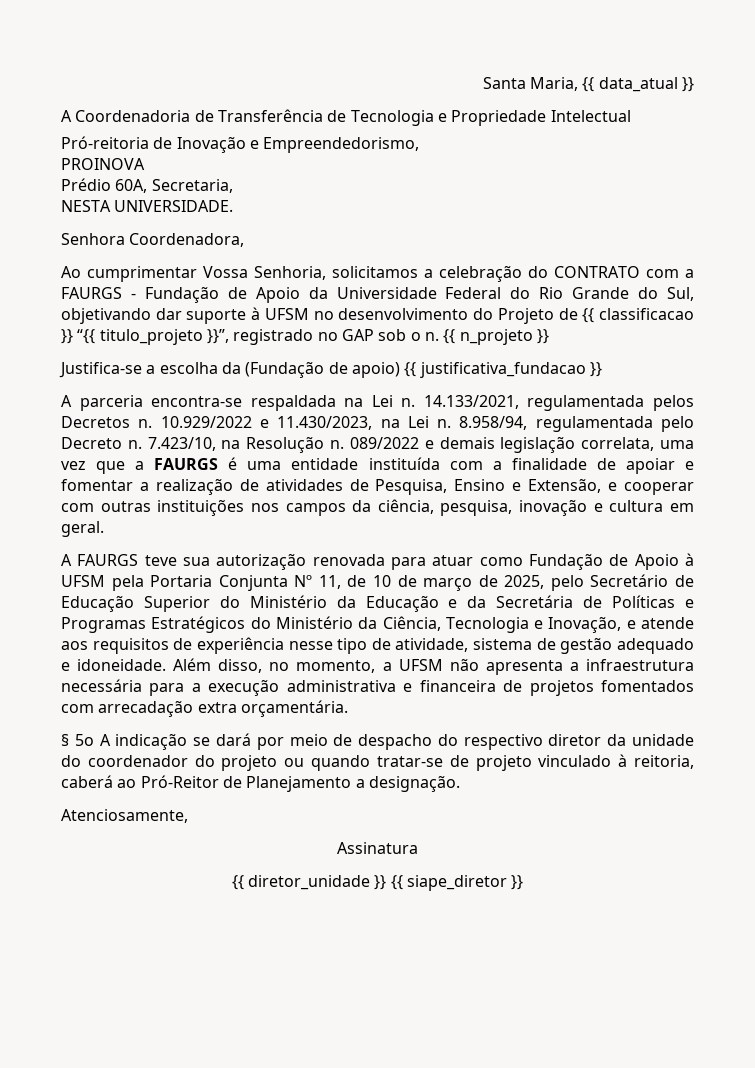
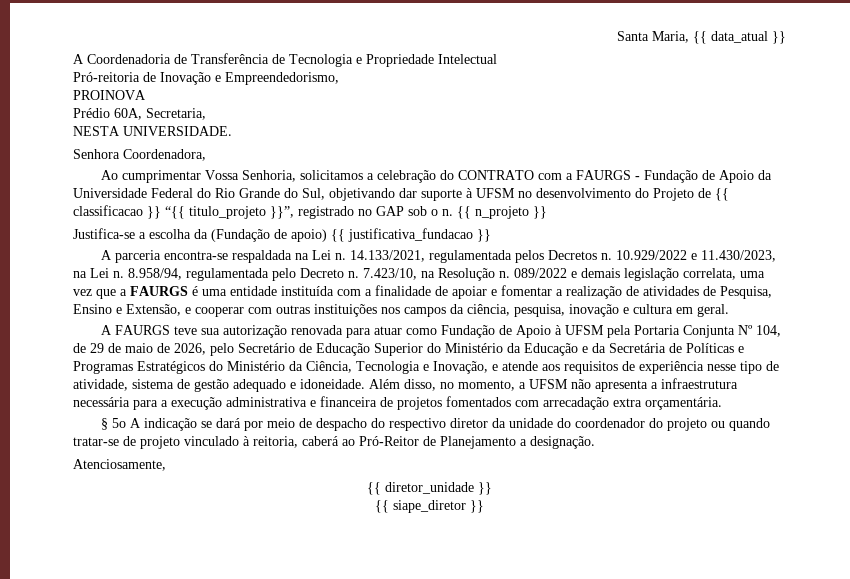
- A FAURGS teve sua autorização renovada para atuar como Fundação de Apoio à UFSM pela Portaria Conjunta Nº 11, de 10 de março de 2025, pelo Secretário de Educação Superior do Ministério da Educação e da Secretária de Políticas e Programas Estratégicos do Ministério da Ciência, Tecnologia e Inovação, e atende aos requisitos de experiência nesse tipo de atividade, sistema de gestão adequado e idoneidade.
+ A FAURGS teve sua autorização renovada para atuar como Fundação de Apoio à UFSM pela Portaria Conjunta Nº 104, de 29 de maio de 2026, pelo Secretário de Educação Superior do Ministério da Educação e da Secretária de Políticas e Programas Estratégicos do Ministério da Ciência, Tecnologia e Inovação, e atende aos requisitos de experiência nesse tipo de atividade, sistema de gestão adequado e idoneidade.
- Assinatura
- {{ diretor_unidade }} {{ siape_diretor }}
+ {{ diretor_unidade }}
+ {{ siape_diretor }}

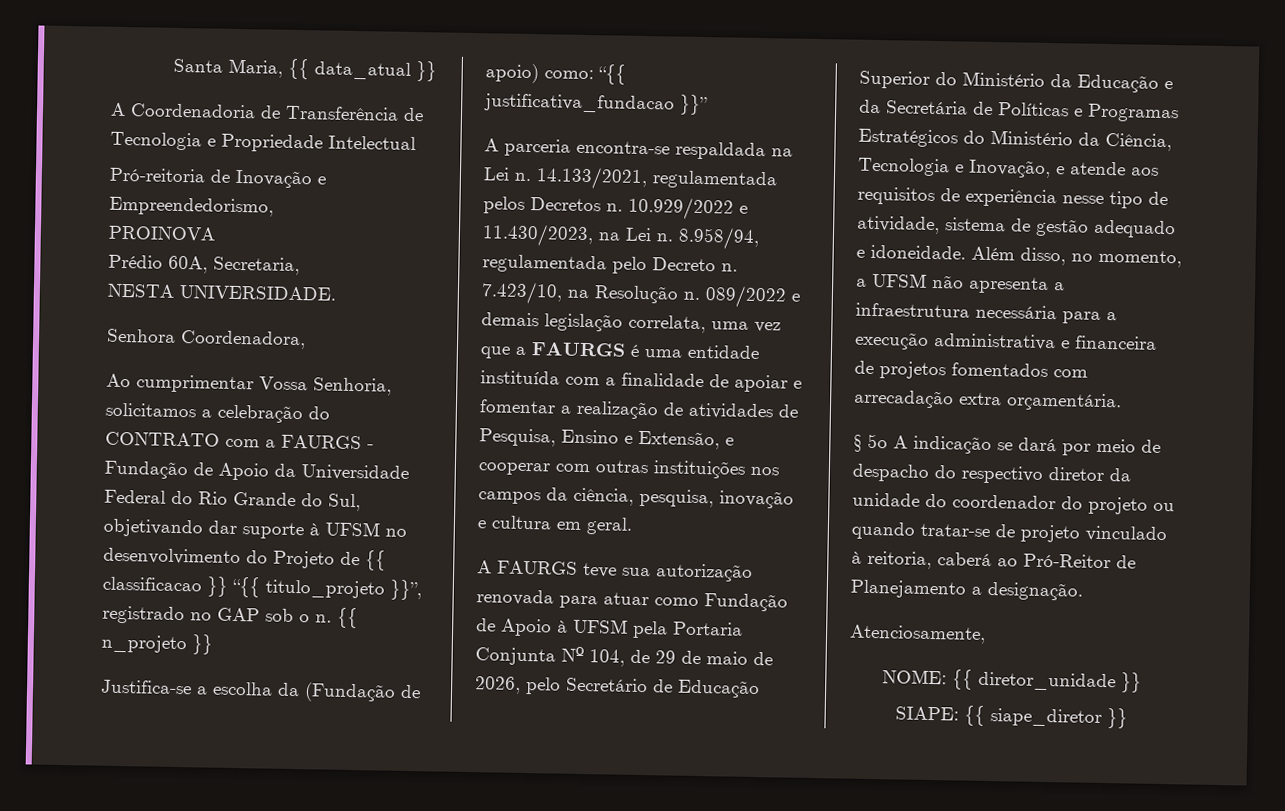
- Justifica-se a escolha da (Fundação de apoio) {{ justificativa_fundacao }}
+ Justifica-se a escolha da (Fundação de apoio) como: “{{ justificativa_fundacao }}”
- {{ diretor_unidade }}
+ NOME: {{ diretor_unidade }}
- {{ siape_diretor }}
+ SIAPE: {{ siape_diretor }}

